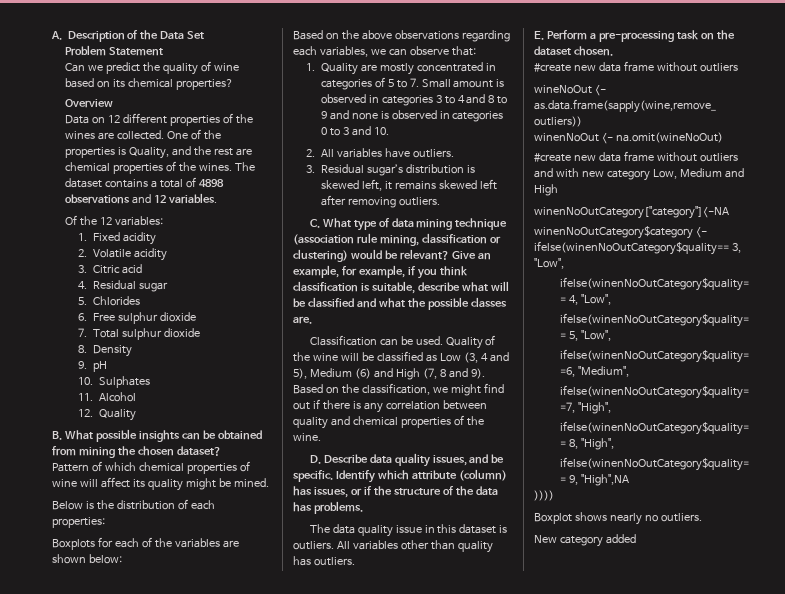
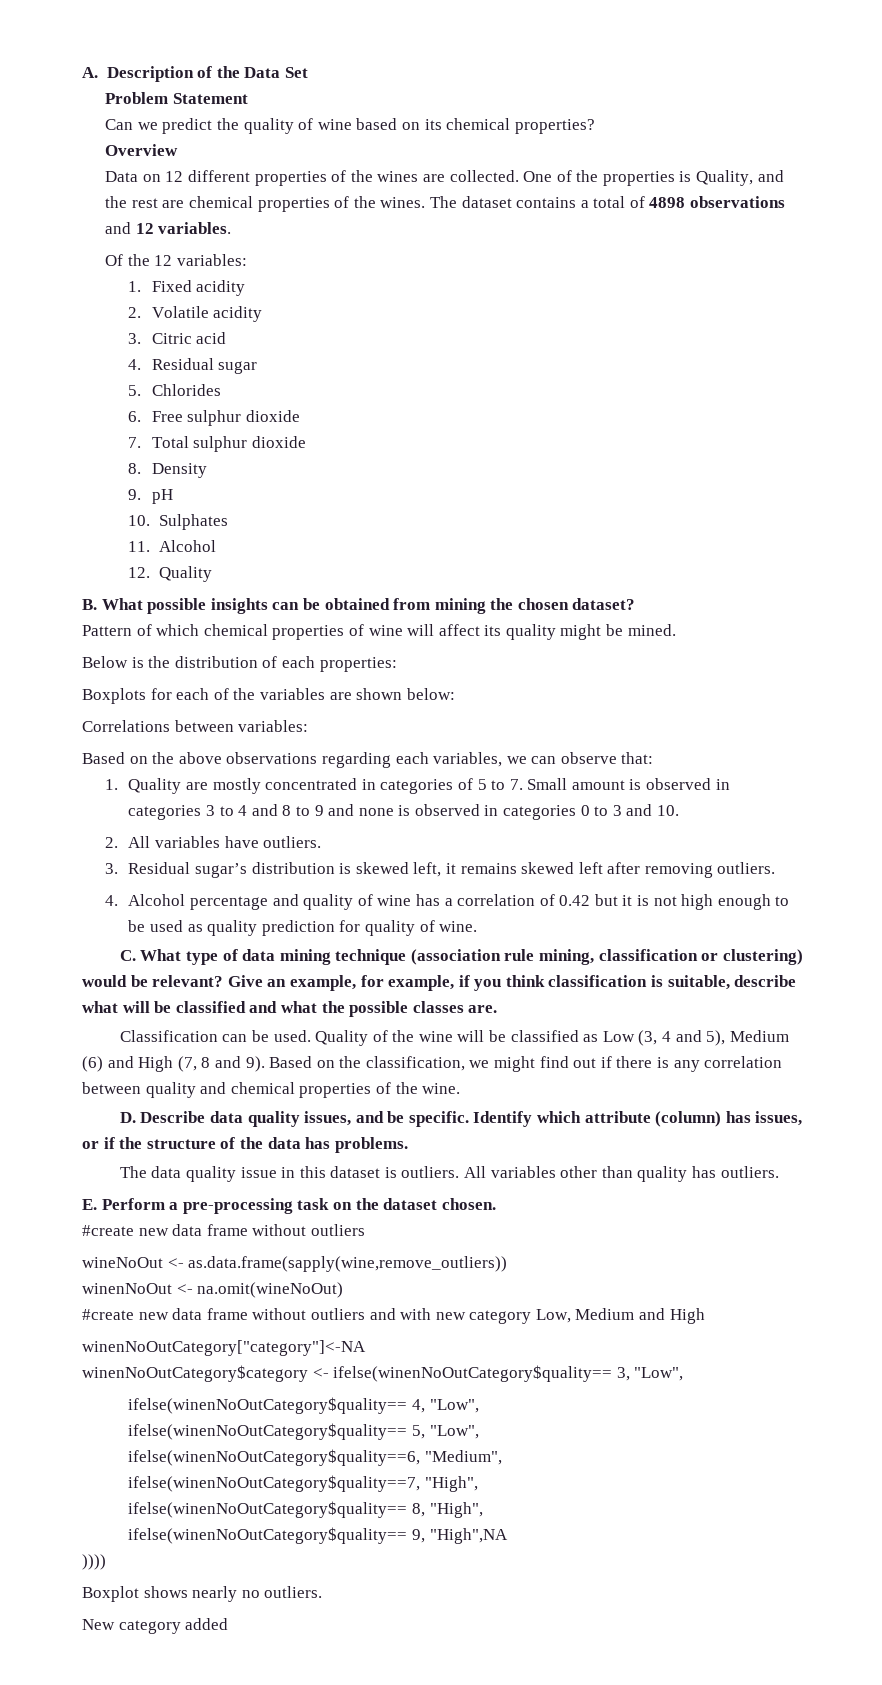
+ Correlations between variables:
+ 4. Alcohol percentage and quality of wine has a correlation of 0.42 but it is not high enough to be used as quality prediction for quality of wine.

